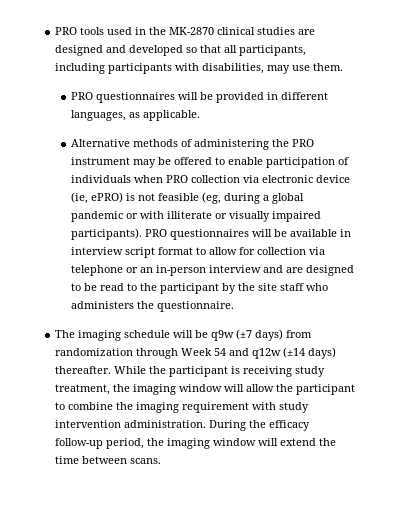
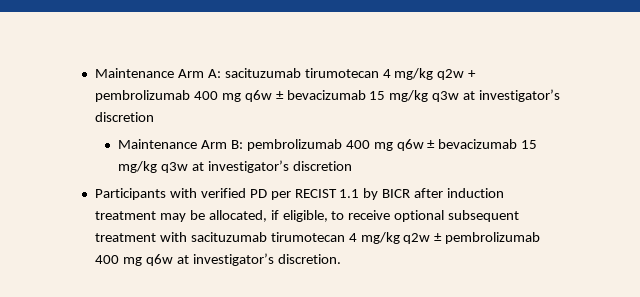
- PRO tools used in the MK-2870 clinical studies are designed and developed so that all participants, including participants with disabilities, may use them.
- PRO questionnaires will be provided in different languages, as applicable.
- Alternative methods of administering the PRO instrument may be offered to enable participation of individuals when PRO collection via electronic device (ie, ePRO) is not feasible (eg, during a global pandemic or with illiterate or visually impaired participants). PRO questionnaires will be available in interview script format to allow for collection via telephone or an in-person interview and are designed to be read to the participant by the site staff who administers the questionnaire.
- The imaging schedule will be q9w (±7 days) from randomization through Week 54 and q12w (±14 days) thereafter. While the participant is receiving study treatment, the imaging window will allow the participant to combine the imaging requirement with study intervention administration. During the efficacy follow-up period, the imaging window will extend the time between scans.
+ Maintenance Arm A: sacituzumab tirumotecan 4 mg/kg q2w + pembrolizumab 400 mg q6w ± bevacizumab 15 mg/kg q3w at investigator’s discretion
+ Maintenance Arm B: pembrolizumab 400 mg q6w ± bevacizumab 15 mg/kg q3w at investigator’s discretion
+ Participants with verified PD per RECIST 1.1 by BICR after induction treatment may be allocated, if eligible, to receive optional subsequent treatment with sacituzumab tirumotecan 4 mg/kg q2w ± pembrolizumab 400 mg q6w at investigator’s discretion.

